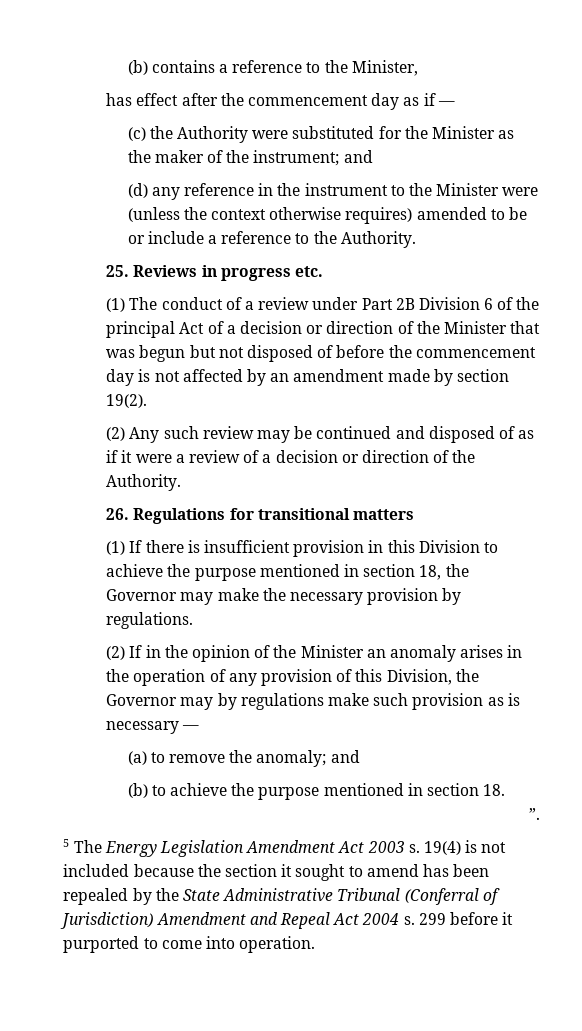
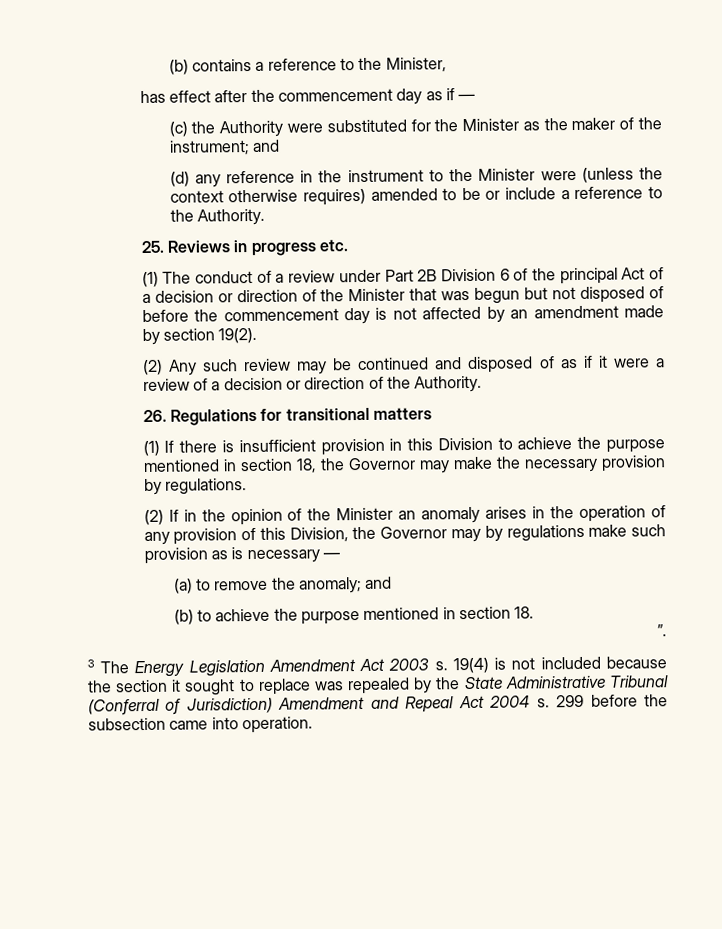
- 5 The Energy Legislation Amendment Act 2003 s.
+ 3 The Energy Legislation Amendment Act 2003 s.
- 19(4) is not included because the section it sought to amend has been repealed by the State Administrative Tribunal (Conferral of Jurisdiction) Amendment and Repeal Act 2004 s.
+ 19(4) is not included because the section it sought to replace was repealed by the State Administrative Tribunal (Conferral of Jurisdiction) Amendment and Repeal Act 2004 s.
- 299 before it purported to come into operation.
+ 299 before the subsection came into operation.

